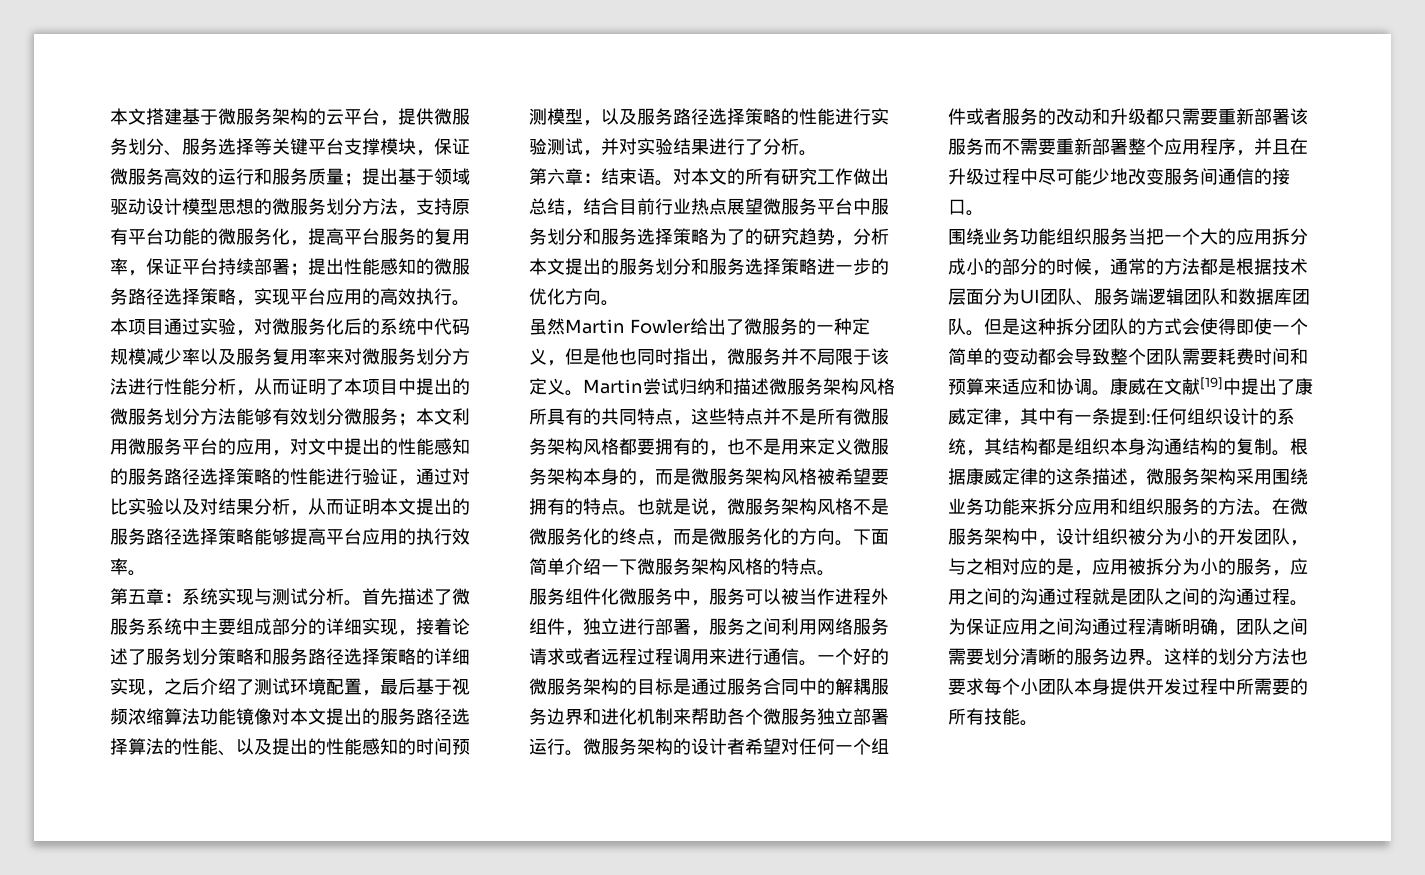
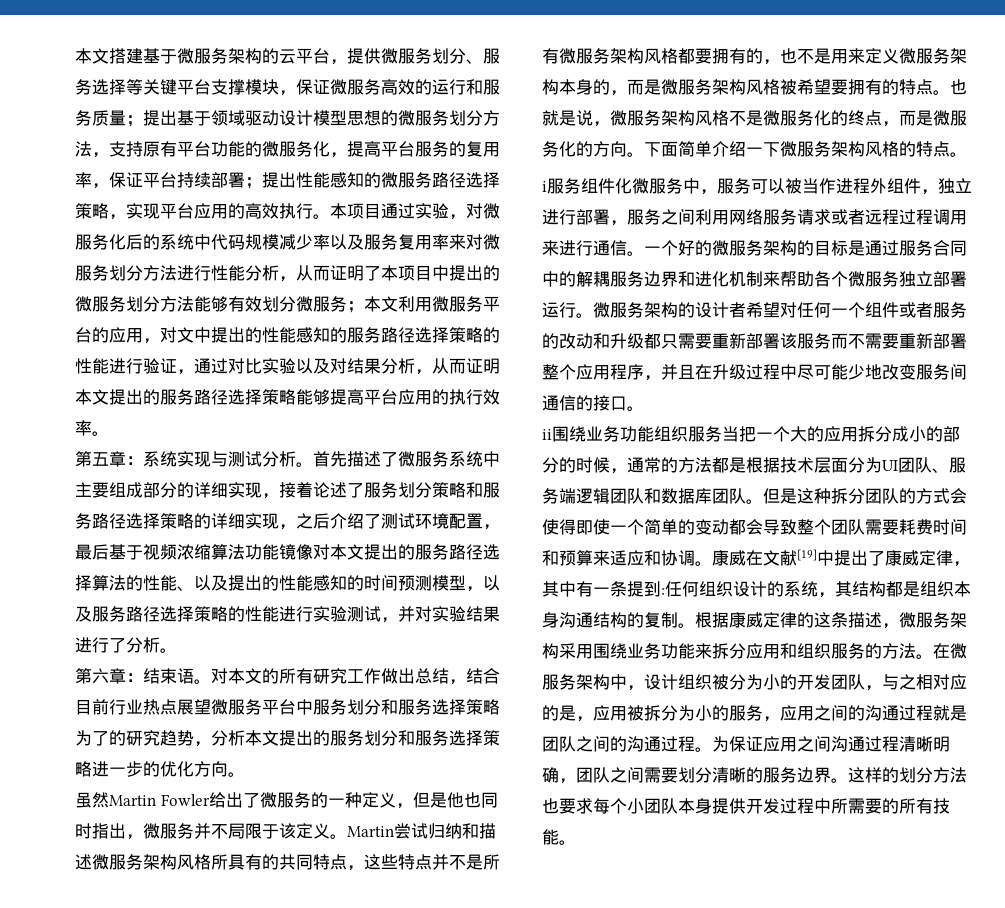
- 服务组件化微服务中，服务可以被当作进程外组件，独立进行部署，服务之间利用网络服务请求或者远程过程调用来进行通信。
+ i服务组件化微服务中，服务可以被当作进程外组件，独立进行部署，服务之间利用网络服务请求或者远程过程调用来进行通信。
- 围绕业务功能组织服务当把一个大的应用拆分成小的部分的时候，通常的方法都是根据技术层面分为UI团队、服务端逻辑团队和数据库团队。
+ ii围绕业务功能组织服务当把一个大的应用拆分成小的部分的时候，通常的方法都是根据技术层面分为UI团队、服务端逻辑团队和数据库团队。

